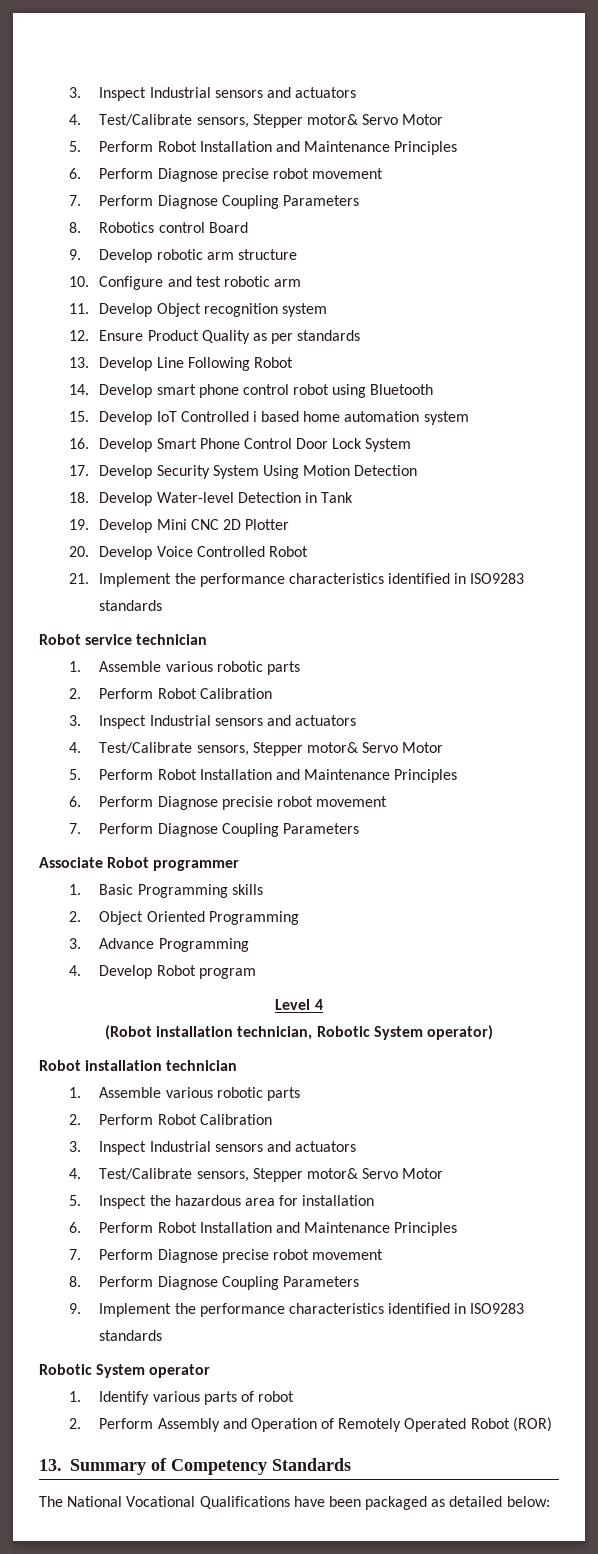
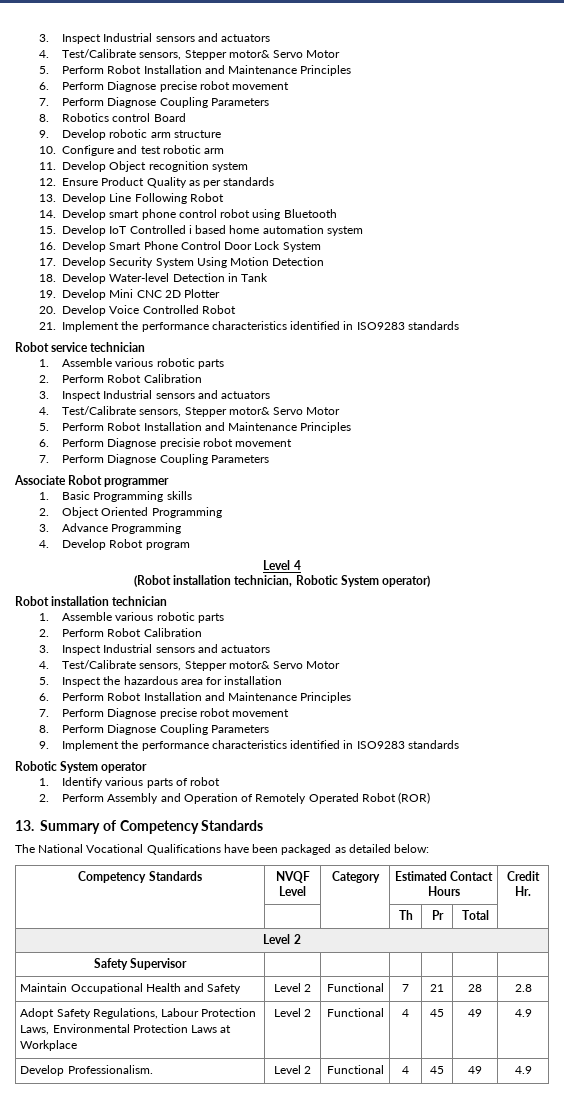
+ Competency Standards | NVQF Level | Category | Estimated Contact Hours | Credit Hr.
+ | | | Th | Pr | Total |
+ Level 2
+ Safety Supervisor | | | | | |
+ Maintain Occupational Health and Safety | Level 2 | Functional | 7 | 21 | 28 | 2.8
+ Adopt Safety Regulations, Labour Protection Laws, Environmental Protection Laws at Workplace | Level 2 | Functional | 4 | 45 | 49 | 4.9
+ Develop Professionalism. | Level 2 | Functional | 4 | 45 | 49 | 4.9

